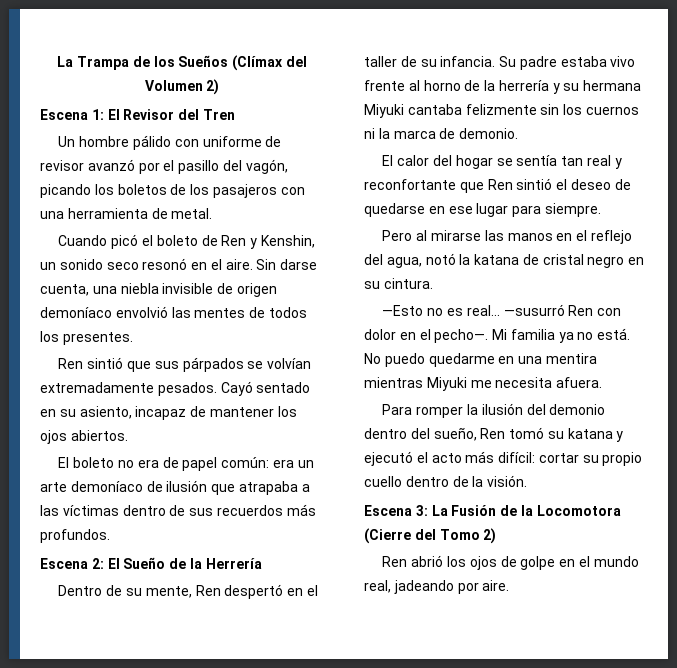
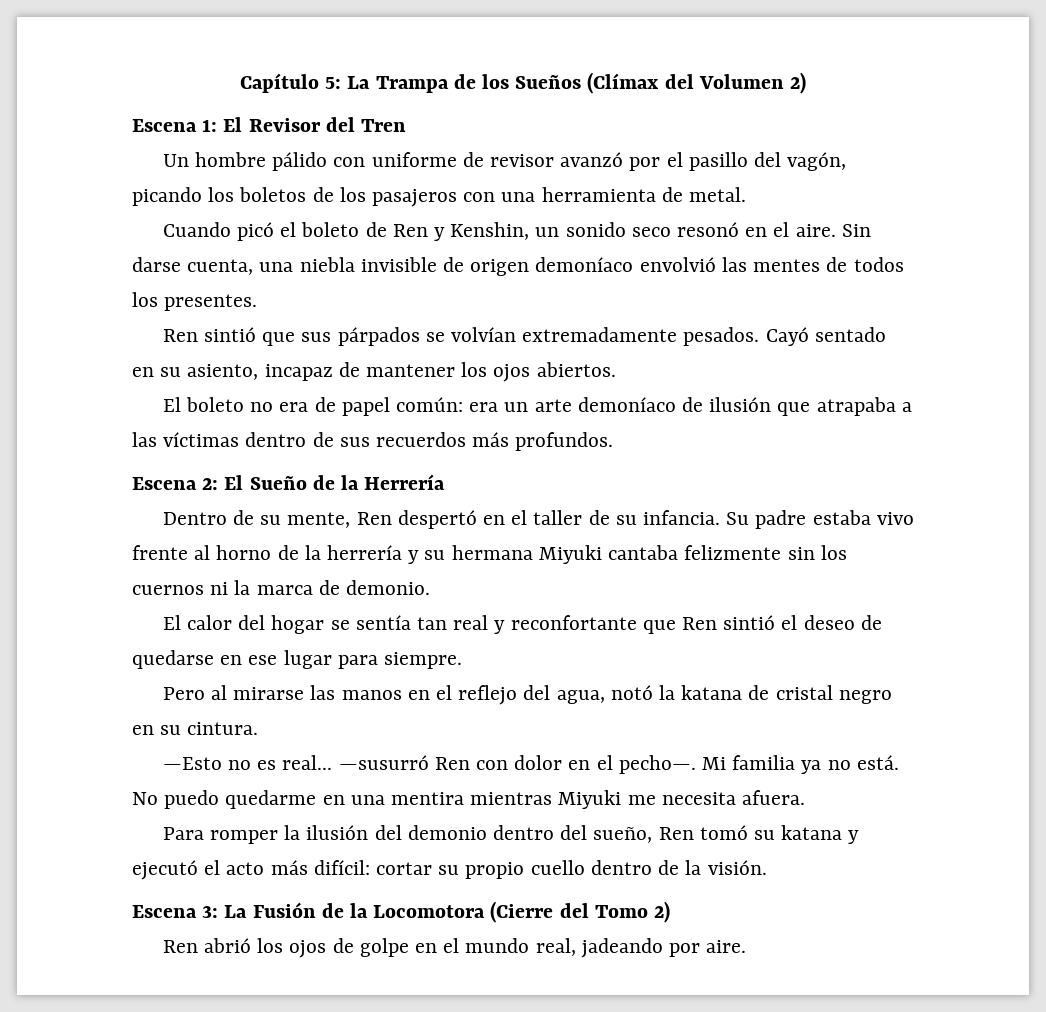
- La Trampa de los Sueños (Clímax del Volumen 2)
+ Capítulo 5: La Trampa de los Sueños (Clímax del Volumen 2)

